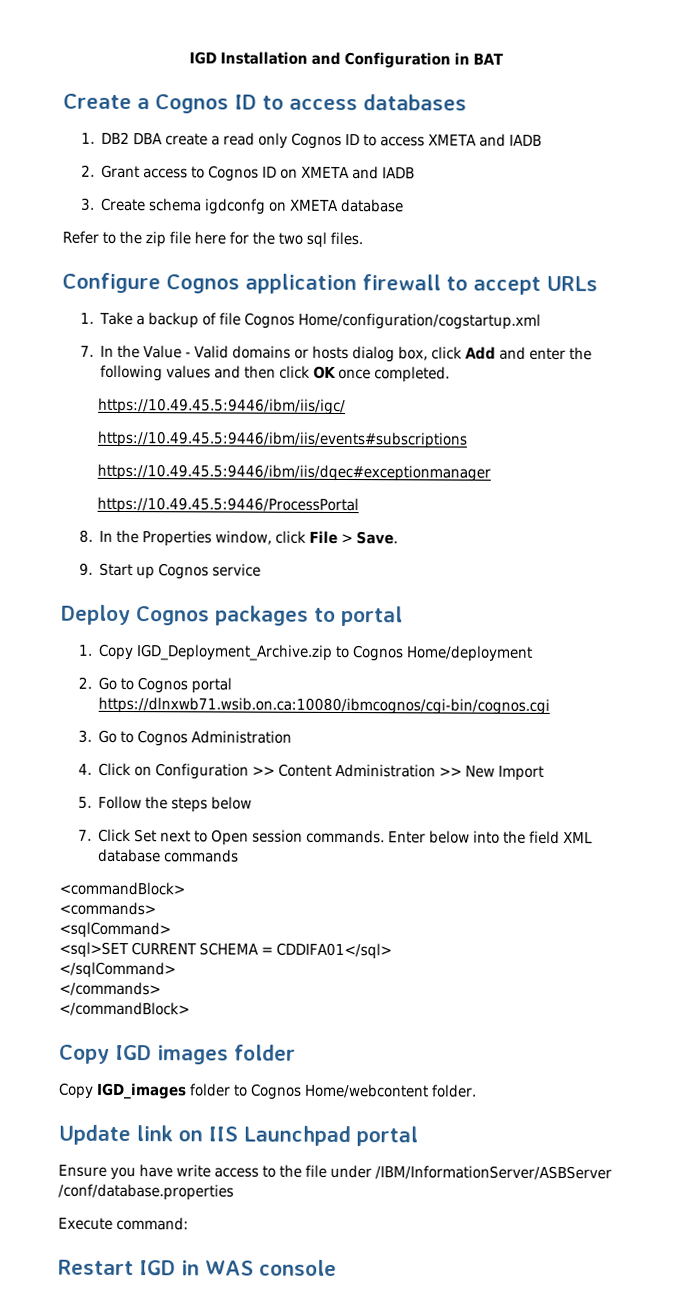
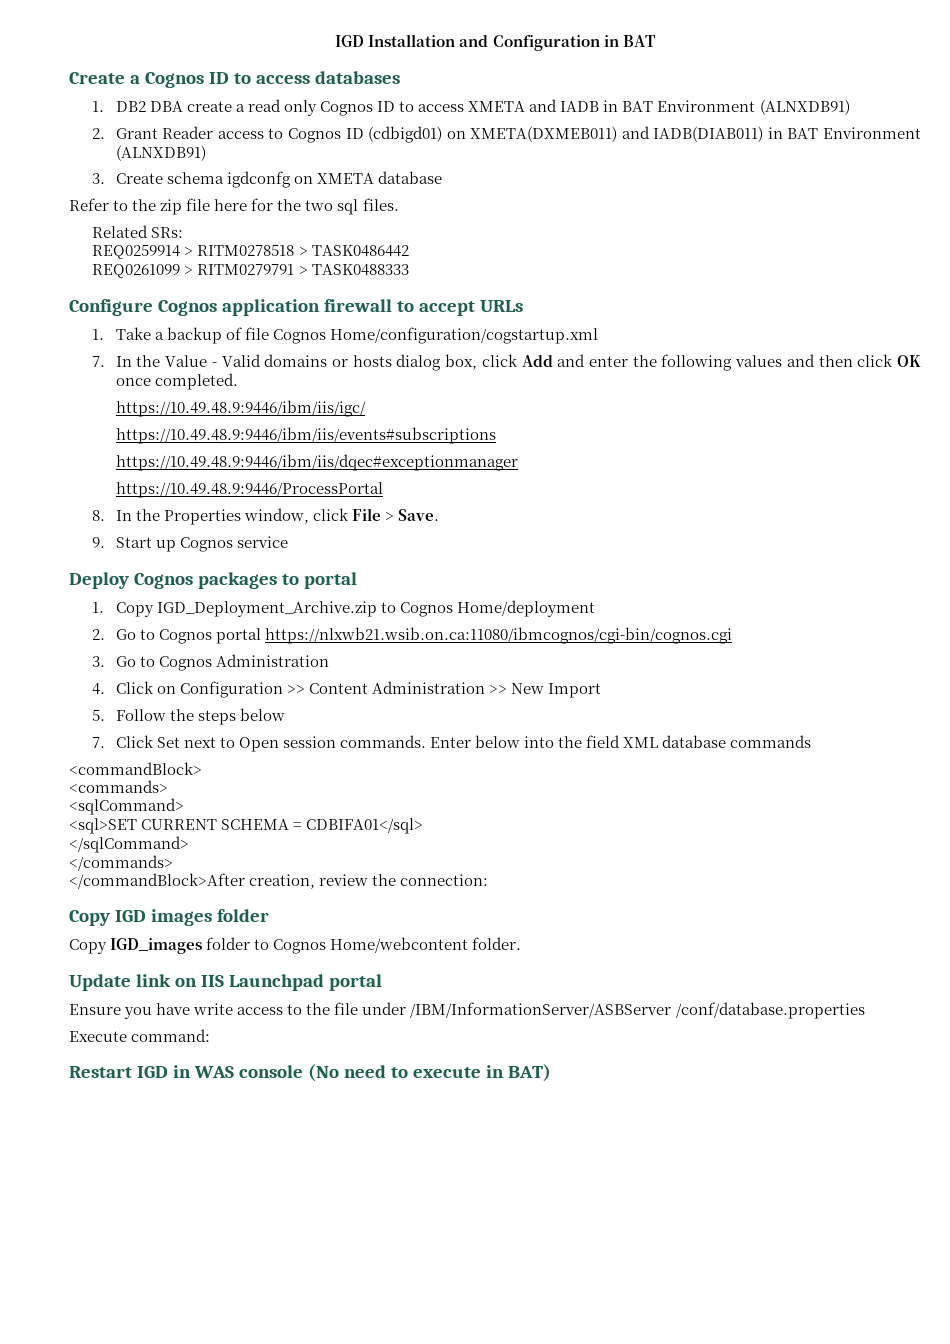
- 1. DB2 DBA create a read only Cognos ID to access XMETA and IADB
+ 1. DB2 DBA create a read only Cognos ID to access XMETA and IADB in BAT Environment (ALNXDB91)
- 2. Grant access to Cognos ID on XMETA and IADB
+ 2. Grant Reader access to Cognos ID (cdbigd01) on XMETA(DXMEB011) and IADB(DIAB011) in BAT Environment (ALNXDB91)
+ Related SRs:
+ REQ0259914 > RITM0278518 > TASK0486442
+ REQ0261099 > RITM0279791 > TASK0488333
- https://10.49.45.5:9446/ibm/iis/igc/
- https://10.49.45.5:9446/ibm/iis/events#subscriptions
- https://10.49.45.5:9446/ibm/iis/dqec#exceptionmanager
- https://10.49.45.5:9446/ProcessPortal
+ https://10.49.48.9:9446/ibm/iis/igc/
+ https://10.49.48.9:9446/ibm/iis/events#subscriptions
+ https://10.49.48.9:9446/ibm/iis/dqec#exceptionmanager
+ https://10.49.48.9:9446/ProcessPortal
- 2. Go to Cognos portal https://dlnxwb71.wsib.on.ca:10080/ibmcognos/cgi-bin/cognos.cgi
+ 2. Go to Cognos portal https://nlxwb21.wsib.on.ca:11080/ibmcognos/cgi-bin/cognos.cgi
- <sql>SET CURRENT SCHEMA = CDDIFA01</sql>
+ <sql>SET CURRENT SCHEMA = CDBIFA01</sql>
- </commandBlock>
+ </commandBlock>After creation, review the connection:
- Restart IGD in WAS console
+ Restart IGD in WAS console (No need to execute in BAT)

